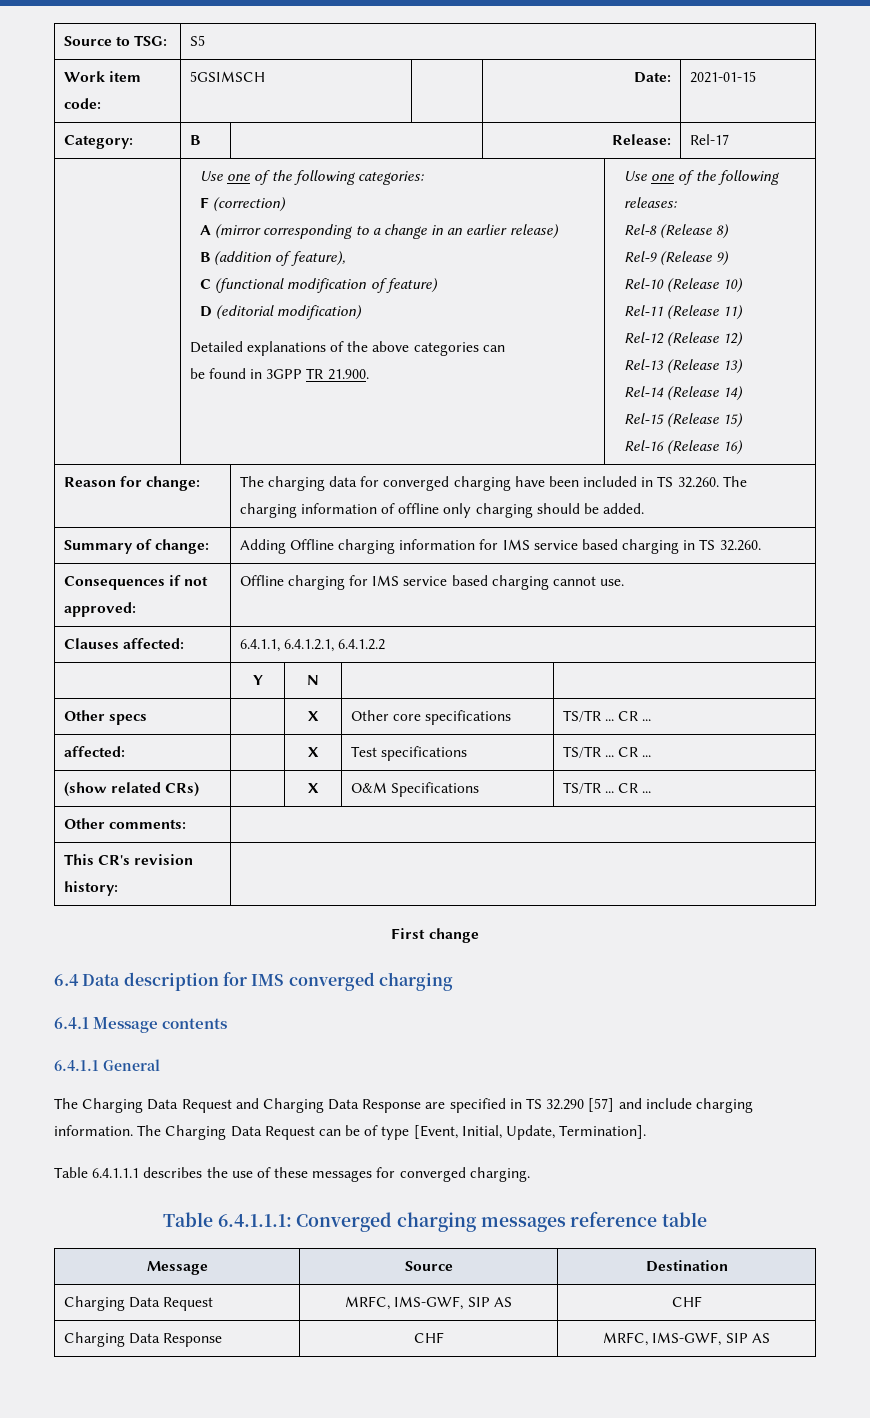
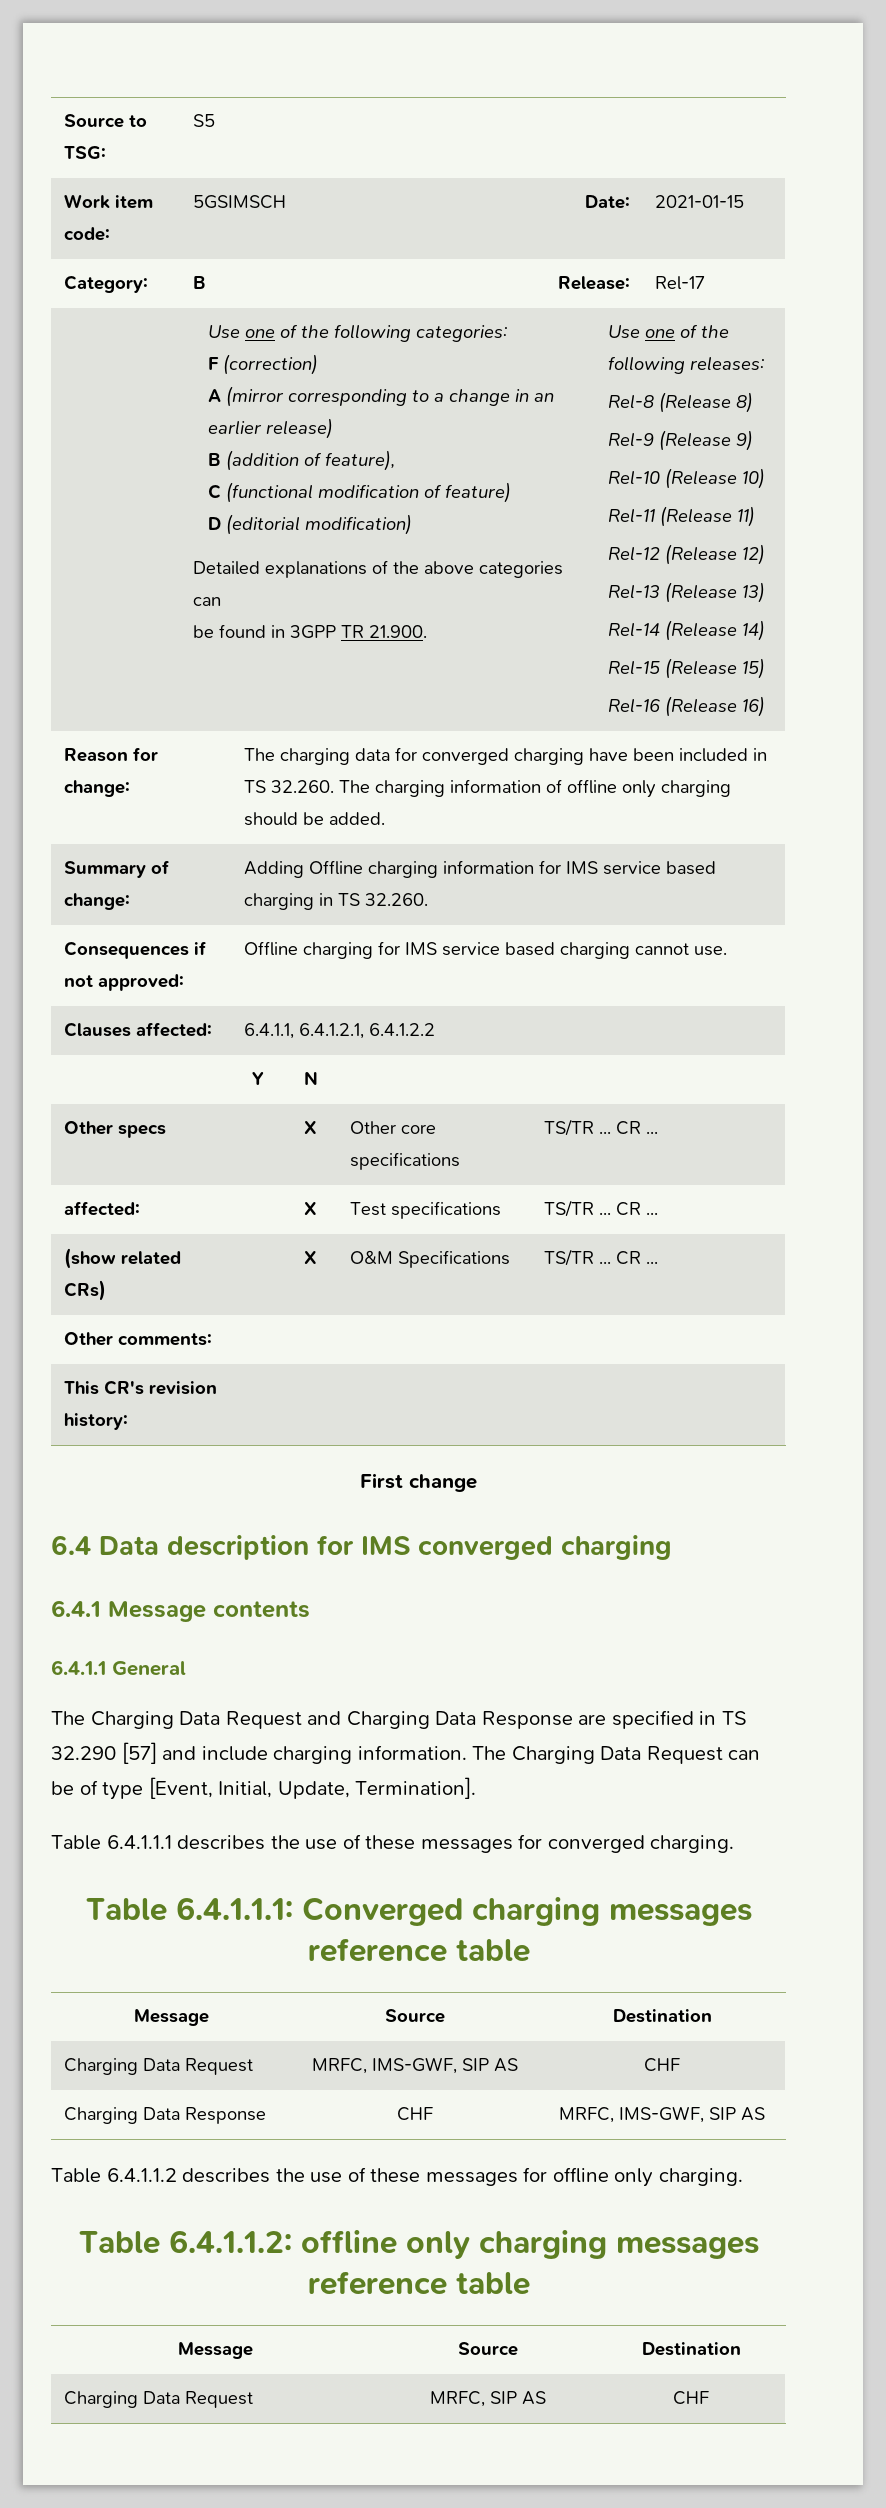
+ Table 6.4.1.1.2 describes the use of these messages for offline only charging.
+ Table 6.4.1.1.2: offline only charging messages reference table
+ Message | Source | Destination
+ Charging Data Request | MRFC, SIP AS | CHF

